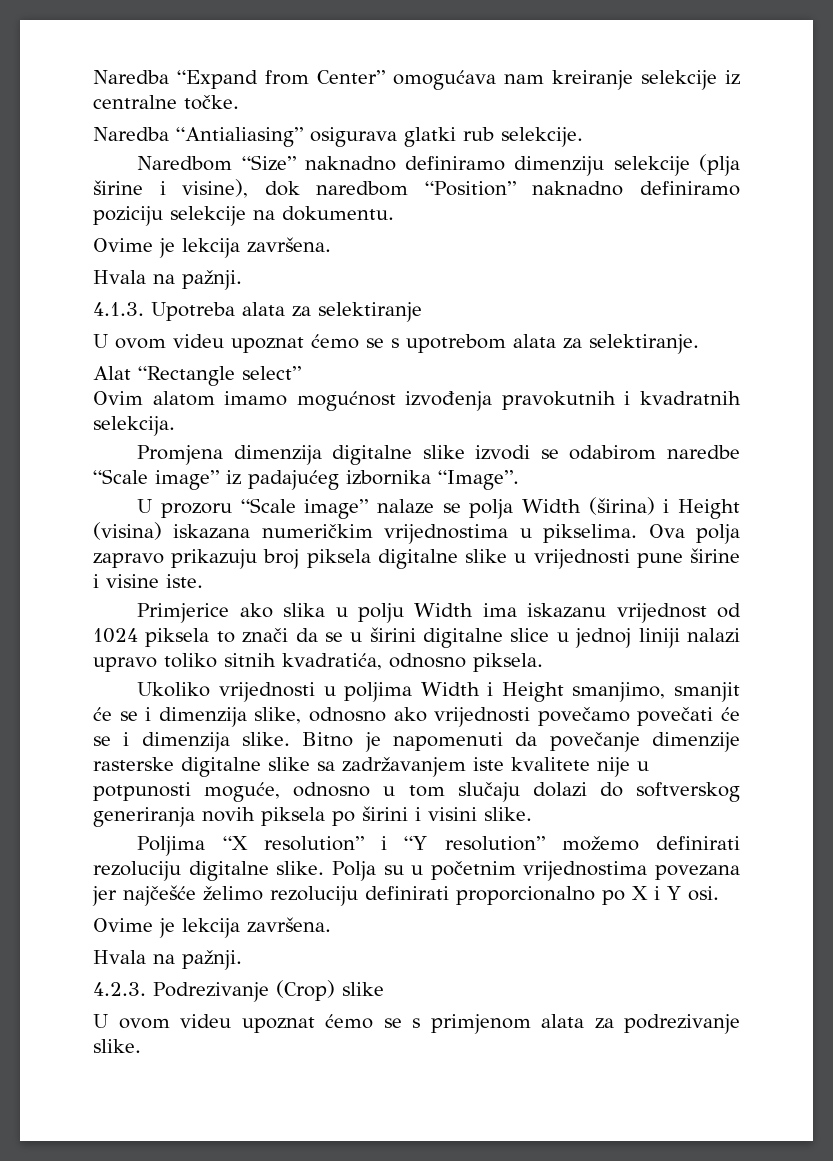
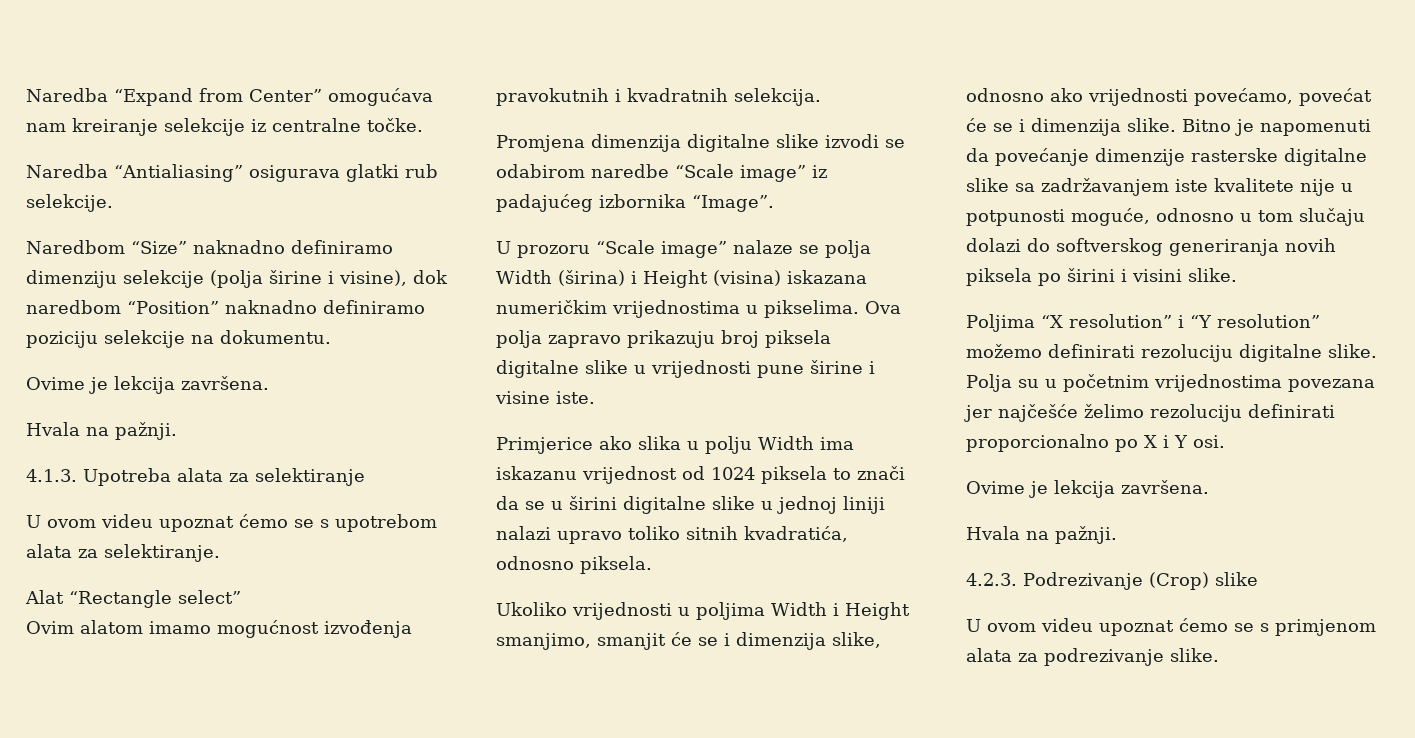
- Naredbom “Size” naknadno definiramo dimenziju selekcije (plja širine i visine), dok naredbom “Position” naknadno definiramo poziciju selekcije na dokumentu.
+ Naredbom “Size” naknadno definiramo dimenziju selekcije (polja širine i visine), dok naredbom “Position” naknadno definiramo poziciju selekcije na dokumentu.
- Primjerice ako slika u polju Width ima iskazanu vrijednost od 1024 piksela to znači da se u širini digitalne slice u jednoj liniji nalazi upravo toliko sitnih kvadratića, odnosno piksela.
+ Primjerice ako slika u polju Width ima iskazanu vrijednost od 1024 piksela to znači da se u širini digitalne slike u jednoj liniji nalazi upravo toliko sitnih kvadratića, odnosno piksela.
- Ukoliko vrijednosti u poljima Width i Height smanjimo, smanjit će se i dimenzija slike, odnosno ako vrijednosti povečamo povečati će se i dimenzija slike.
+ Ukoliko vrijednosti u poljima Width i Height smanjimo, smanjit će se i dimenzija slike, odnosno ako vrijednosti povećamo, povećat će se i dimenzija slike.
- Bitno je napomenuti da povečanje dimenzije rasterske digitalne slike sa zadržavanjem iste kvalitete nije u potpunosti moguće, odnosno u tom slučaju dolazi do softverskog generiranja novih piksela po širini i visini slike.
+ Bitno je napomenuti da povećanje dimenzije rasterske digitalne slike sa zadržavanjem iste kvalitete nije u potpunosti moguće, odnosno u tom slučaju dolazi do softverskog generiranja novih piksela po širini i visini slike.

